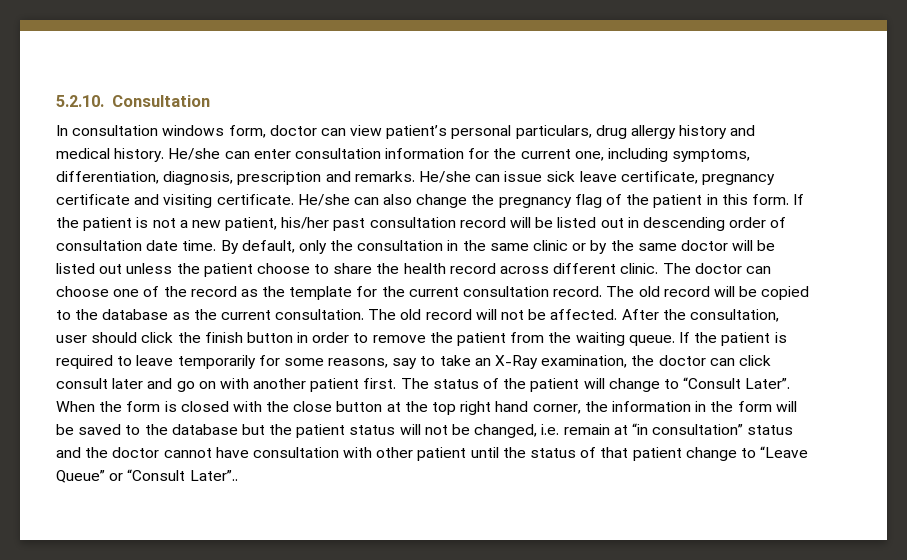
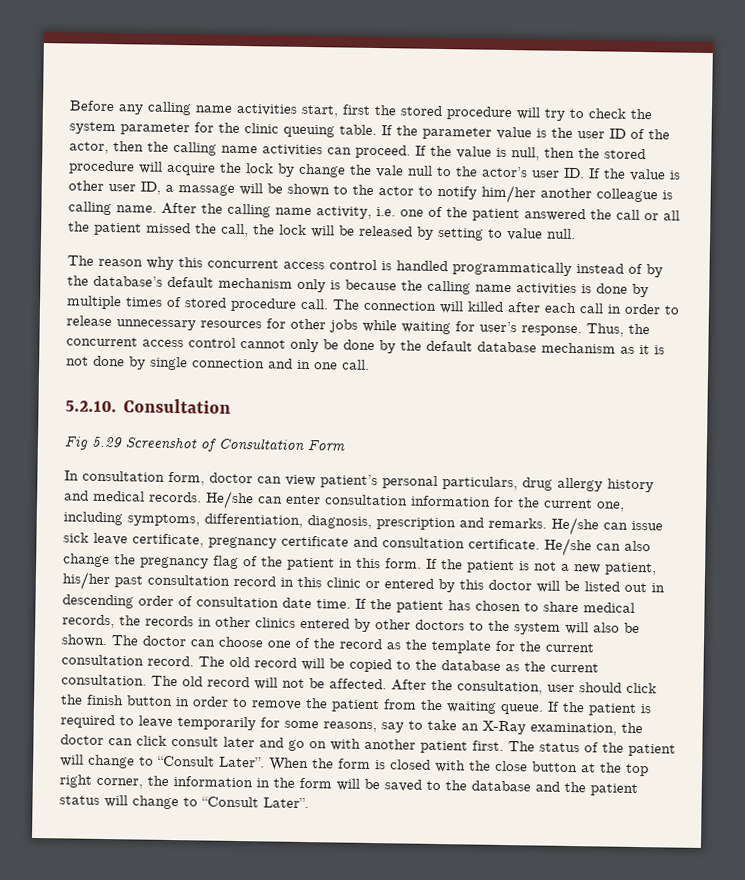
+ Before any calling name activities start, first the stored procedure will try to check the system parameter for the clinic queuing table. If the parameter value is the user ID of the actor, then the calling name activities can proceed. If the value is null, then the stored procedure will acquire the lock by change the vale null to the actor’s user ID. If the value is other user ID, a massage will be shown to the actor to notify him/her another colleague is calling name. After the calling name activity, i.e. one of the patient answered the call or all the patient missed the call, the lock will be released by setting to value null.
+ The reason why this concurrent access control is handled programmatically instead of by the database’s default mechanism only is because the calling name activities is done by multiple times of stored procedure call. The connection will killed after each call in order to release unnecessary resources for other jobs while waiting for user’s response. Thus, the concurrent access control cannot only be done by the default database mechanism as it is not done by single connection and in one call.
  5.2.10. Consultation
+ Fig 5.29 Screenshot of Consultation Form
- In consultation windows form, doctor can view patient’s personal particulars, drug allergy history and medical history.
+ In consultation form, doctor can view patient’s personal particulars, drug allergy history and medical records.
- He/she can issue sick leave certificate, pregnancy certificate and visiting certificate.
+ He/she can issue sick leave certificate, pregnancy certificate and consultation certificate.
- If the patient is not a new patient, his/her past consultation record will be listed out in descending order of consultation date time.
+ If the patient is not a new patient, his/her past consultation record in this clinic or entered by this doctor will be listed out in descending order of consultation date time.
- By default, only the consultation in the same clinic or by the same doctor will be listed out unless the patient choose to share the health record across different clinic.
+ If the patient has chosen to share medical records, the records in other clinics entered by other doctors to the system will also be shown.
- When the form is closed with the close button at the top right hand corner, the information in the form will be saved to the database but the patient status will not be changed, i.e. remain at “in consultation” status and the doctor cannot have consultation with other patient until the status of that patient change to “Leave Queue” or “Consult Later”..
+ When the form is closed with the close button at the top right corner, the information in the form will be saved to the database and the patient status will change to “Consult Later”.

